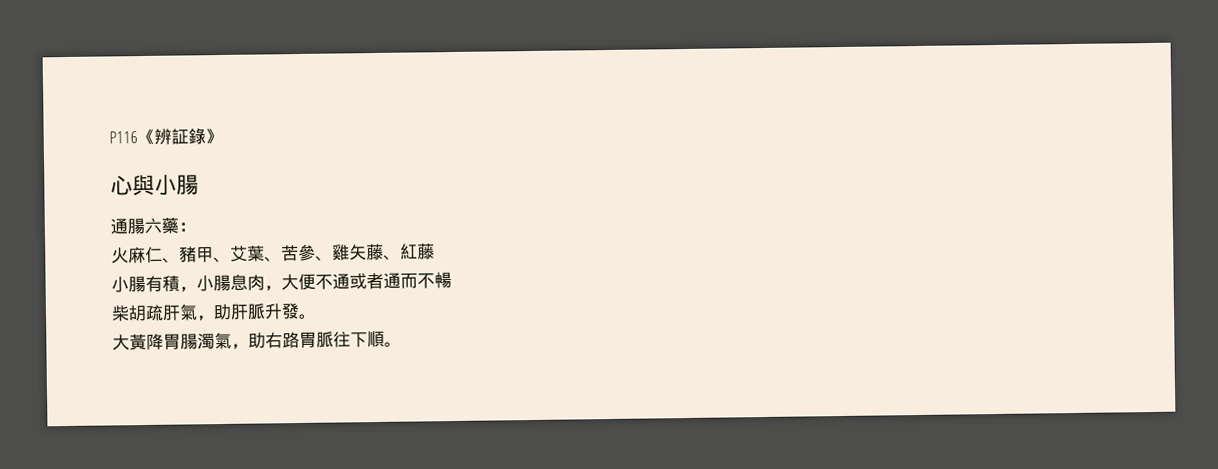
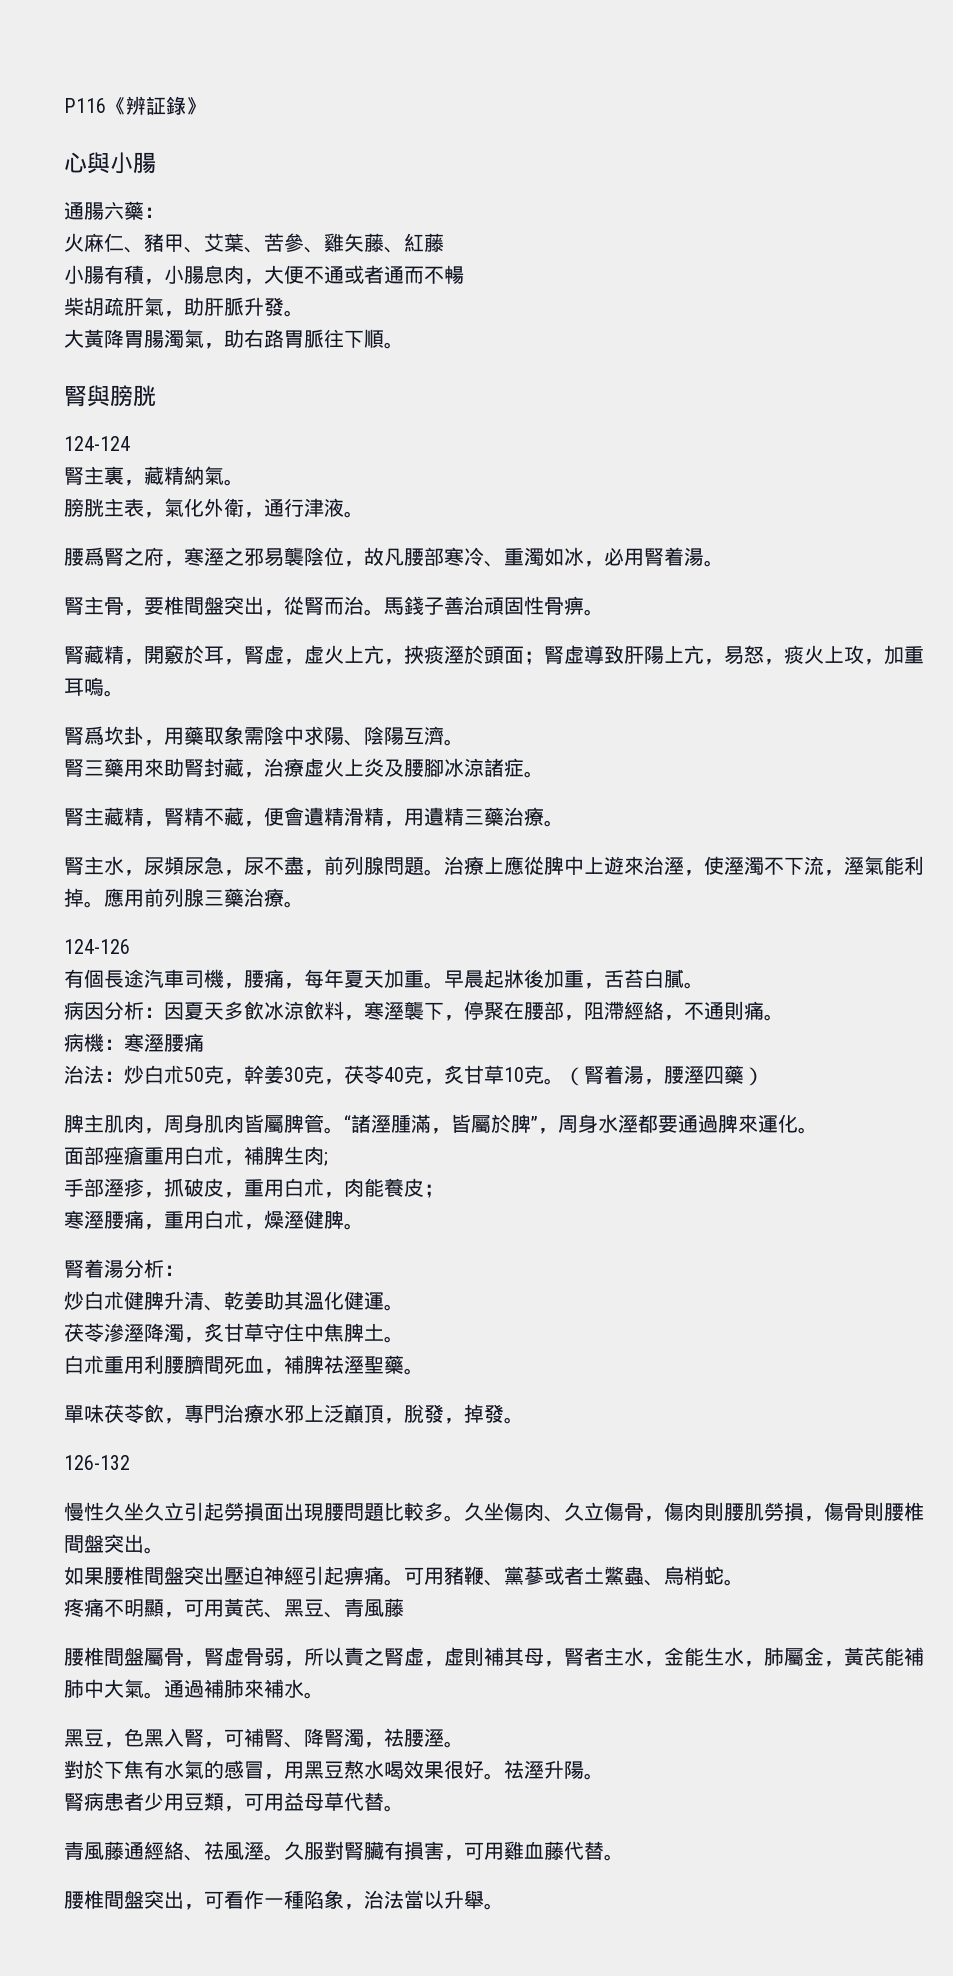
+ 腎與膀胱
+ 124-124
+ 腎主裏，藏精納氣。
+ 膀胱主表，氣化外衛，通行津液。
+ 腰爲腎之府，寒溼之邪易襲陰位，故凡腰部寒冷、重濁如冰，必用腎着湯。
+ 腎主骨，要椎間盤突出，從腎而治。馬錢子善治頑固性骨痹。
+ 腎藏精，開竅於耳，腎虛，虛火上亢，挾痰溼於頭面；腎虛導致肝陽上亢，易怒，痰火上攻，加重耳嗚。
+ 腎爲坎卦，用藥取象需陰中求陽、陰陽互濟。
+ 腎三藥用來助腎封藏，治療虛火上炎及腰腳冰涼諸症。
+ 腎主藏精，腎精不藏，便會遺精滑精，用遺精三藥治療。
+ 腎主水，尿頻尿急，尿不盡，前列腺問題。治療上應從脾中上遊來治溼，使溼濁不下流，溼氣能利掉。應用前列腺三藥治療。
+ 124-126
+ 有個長途汽車司機，腰痛，每年夏天加重。早晨起牀後加重，舌苔白膩。
+ 病因分析：因夏天多飲冰涼飲料，寒溼襲下，停聚在腰部，阻滯經絡，不通則痛。
+ 病機：寒溼腰痛
+ 治法：炒白朮50克，幹姜30克，茯苓40克，炙甘草10克。（腎着湯，腰溼四藥）
+ 脾主肌肉，周身肌肉皆屬脾管。“諸溼腫滿，皆屬於脾”，周身水溼都要通過脾來運化。
+ 面部痤瘡重用白朮，補脾生肉;
+ 手部溼疹，抓破皮，重用白朮，肉能養皮；
+ 寒溼腰痛，重用白朮，燥溼健脾。
+ 腎着湯分析：
+ 炒白朮健脾升清、乾姜助其溫化健運。
+ 茯苓滲溼降濁，炙甘草守住中焦脾土。
+ 白朮重用利腰臍間死血，補脾祛溼聖藥。
+ 單味茯苓飲，專門治療水邪上泛巔頂，脫發，掉發。
+ 126-132
+ 慢性久坐久立引起勞損面出現腰問題比較多。久坐傷肉、久立傷骨，傷肉則腰肌勞損，傷骨則腰椎間盤突出。
+ 如果腰椎間盤突出壓迫神經引起痹痛。可用豬鞭、黨蔘或者土鱉蟲、烏梢蛇。
+ 疼痛不明顯，可用黃芪、黑豆、青風藤
+ 腰椎間盤屬骨，腎虛骨弱，所以責之腎虛，虛則補其母，腎者主水，金能生水，肺屬金，黃芪能補肺中大氣。通過補肺來補水。
+ 黑豆，色黑入腎，可補腎、降腎濁，祛腰溼。
+ 對於下焦有水氣的感冒，用黑豆熬水喝效果很好。祛溼升陽。
+ 腎病患者少用豆類，可用益母草代替。
+ 青風藤通經絡、祛風溼。久服對腎臟有損害，可用雞血藤代替。
+ 腰椎間盤突出，可看作一種陷象，治法當以升舉。

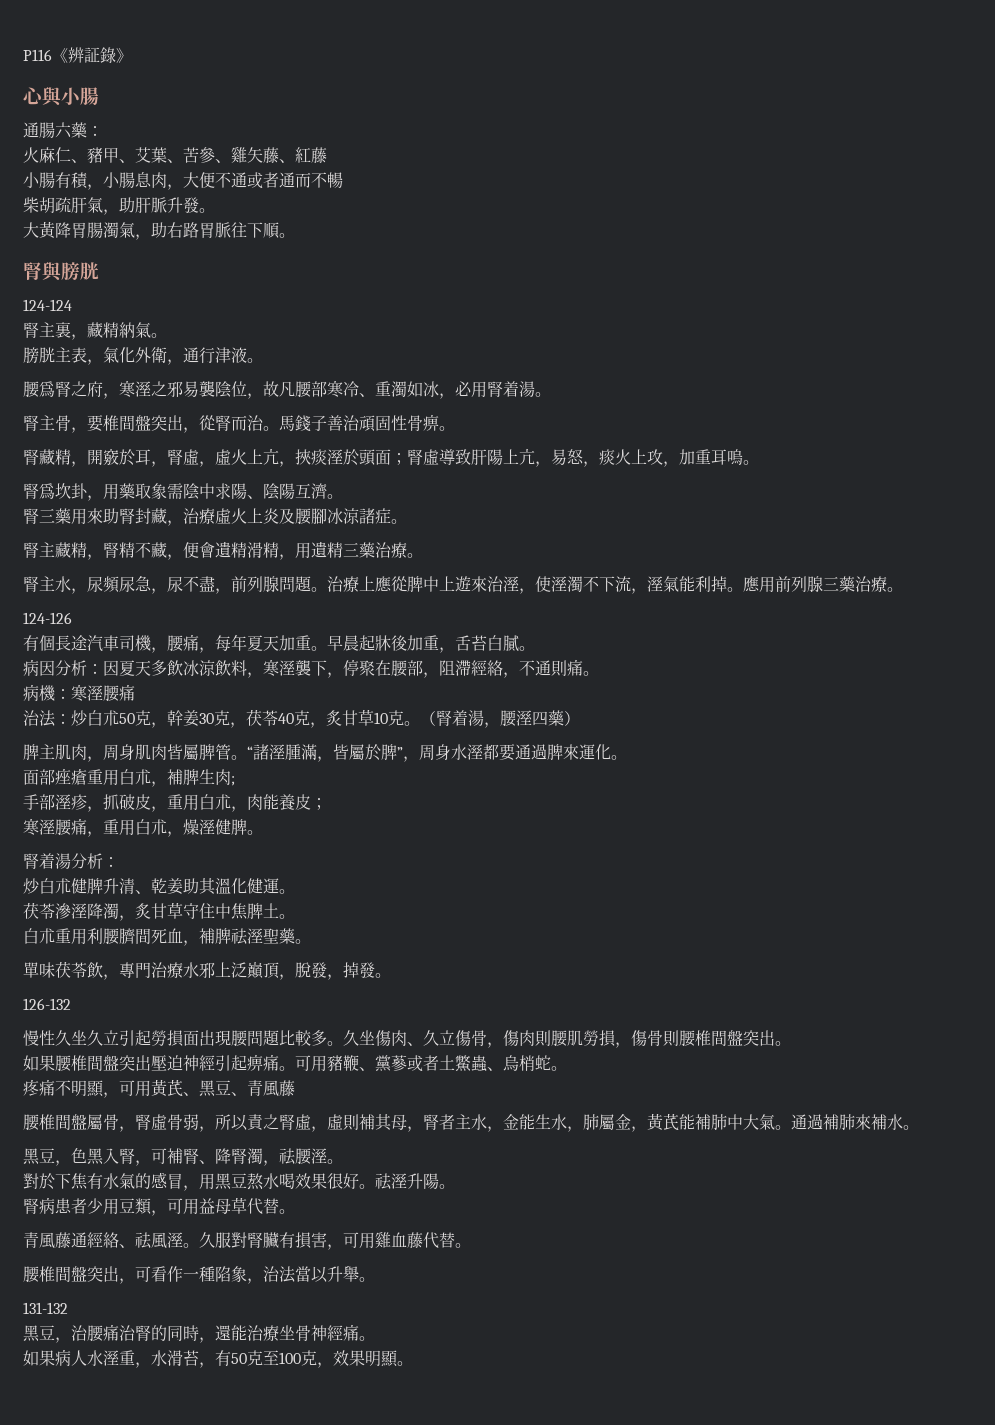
+ 131-132
+ 黑豆，治腰痛治腎的同時，還能治療坐骨神經痛。
+ 如果病人水溼重，水滑苔，有50克至100克，效果明顯。

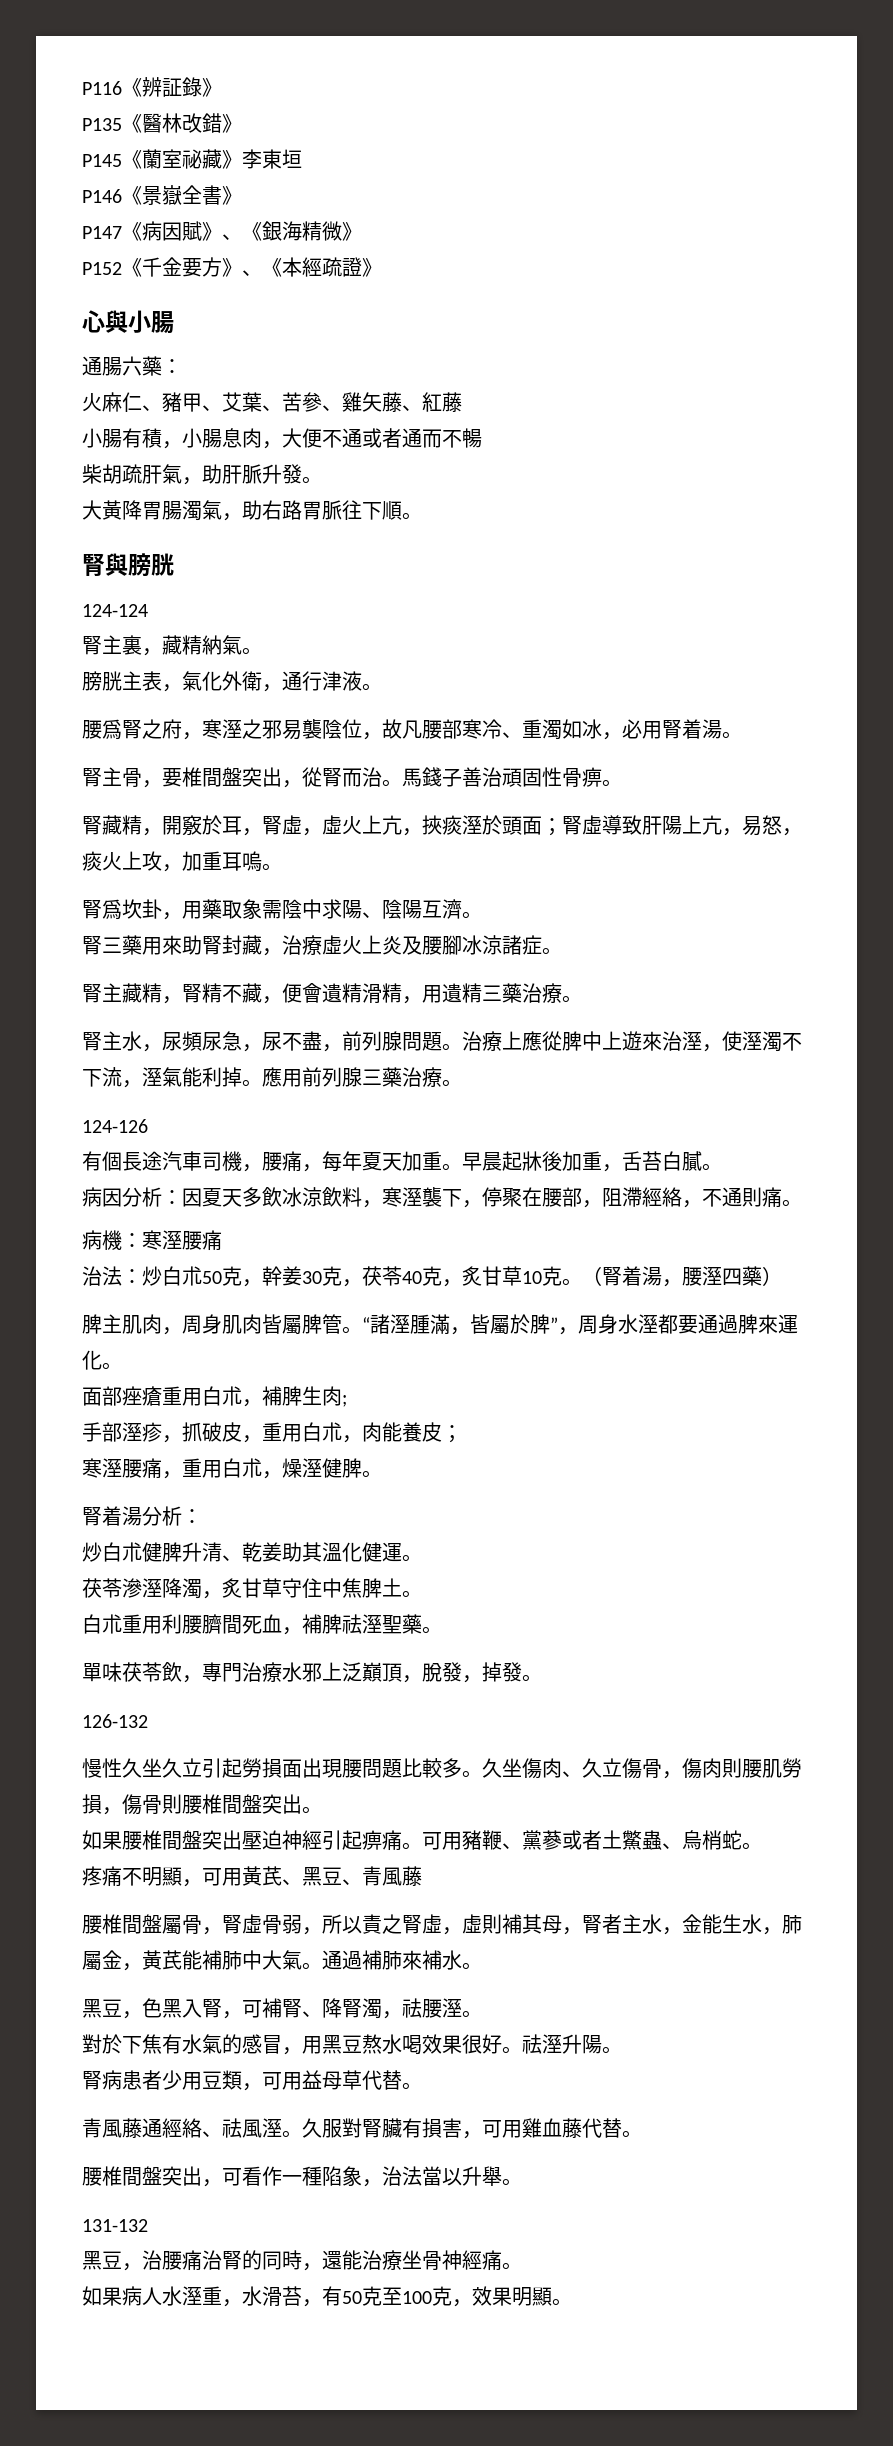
+ P135《醫林改錯》
+ P145《蘭室祕藏》李東垣
+ P146《景嶽全書》
+ P147《病因賦》、《銀海精微》
+ P152《千金要方》、《本經疏證》

